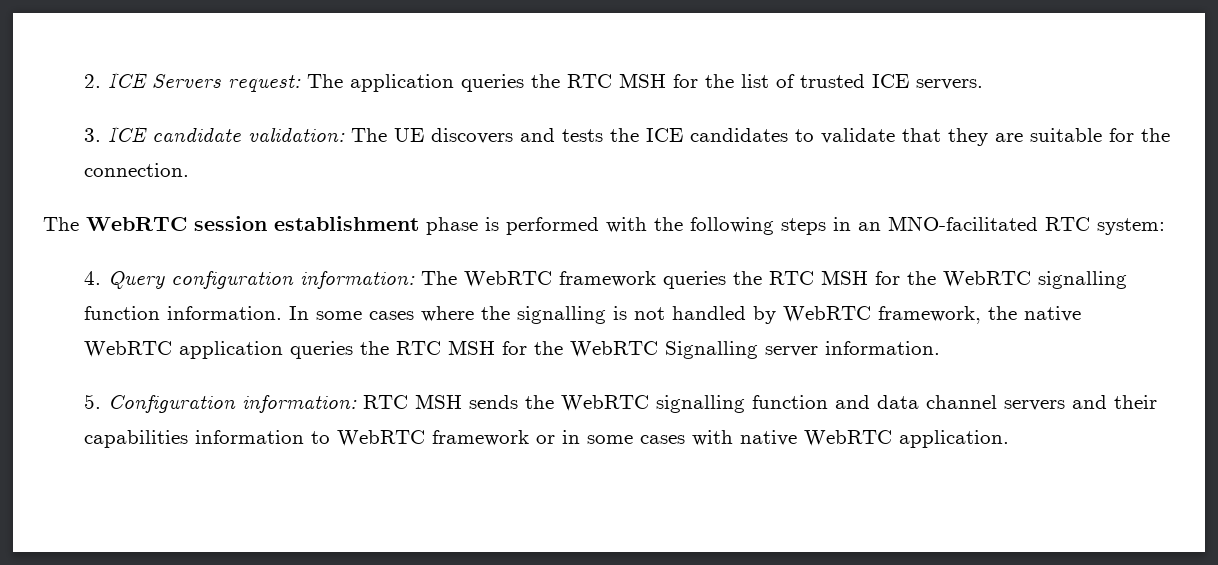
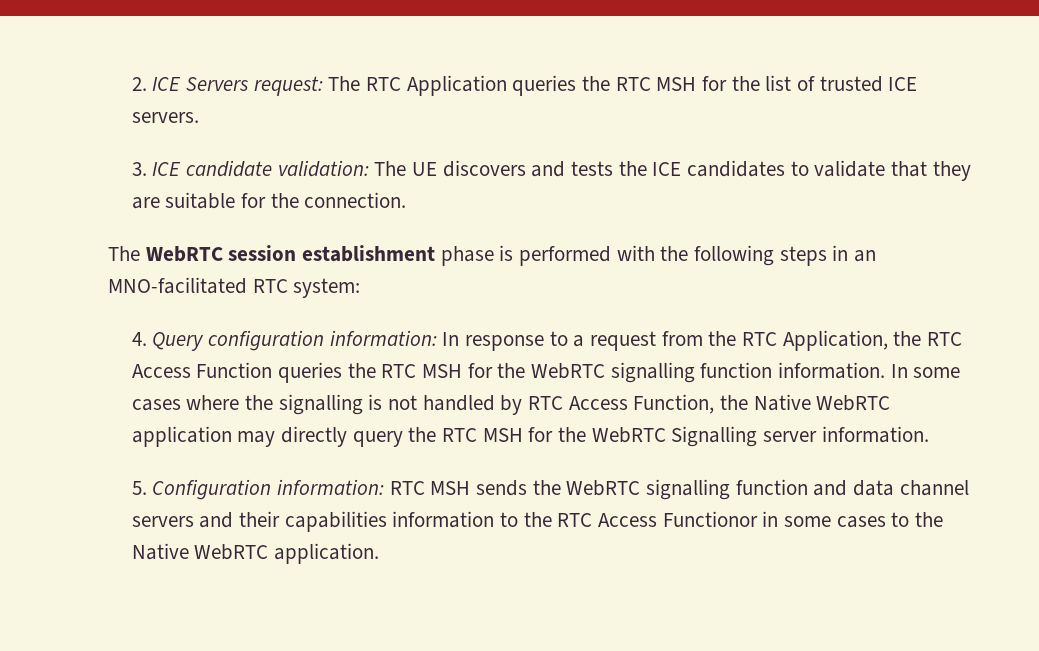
- 2. ICE Servers request: The application queries the RTC MSH for the list of trusted ICE servers.
+ 2. ICE Servers request: The RTC Application queries the RTC MSH for the list of trusted ICE servers.
- 4. Query configuration information: The WebRTC framework queries the RTC MSH for the WebRTC signalling function information.
+ 4. Query configuration information: In response to a request from the RTC Application, the RTC Access Function queries the RTC MSH for the WebRTC signalling function information.
- In some cases where the signalling is not handled by WebRTC framework, the native WebRTC application queries the RTC MSH for the WebRTC Signalling server information.
+ In some cases where the signalling is not handled by RTC Access Function, the Native WebRTC application may directly query the RTC MSH for the WebRTC Signalling server information.
- 5. Configuration information: RTC MSH sends the WebRTC signalling function and data channel servers and their capabilities information to WebRTC framework or in some cases with native WebRTC application.
+ 5. Configuration information: RTC MSH sends the WebRTC signalling function and data channel servers and their capabilities information to the RTC Access Functionor in some cases to the Native WebRTC application.

